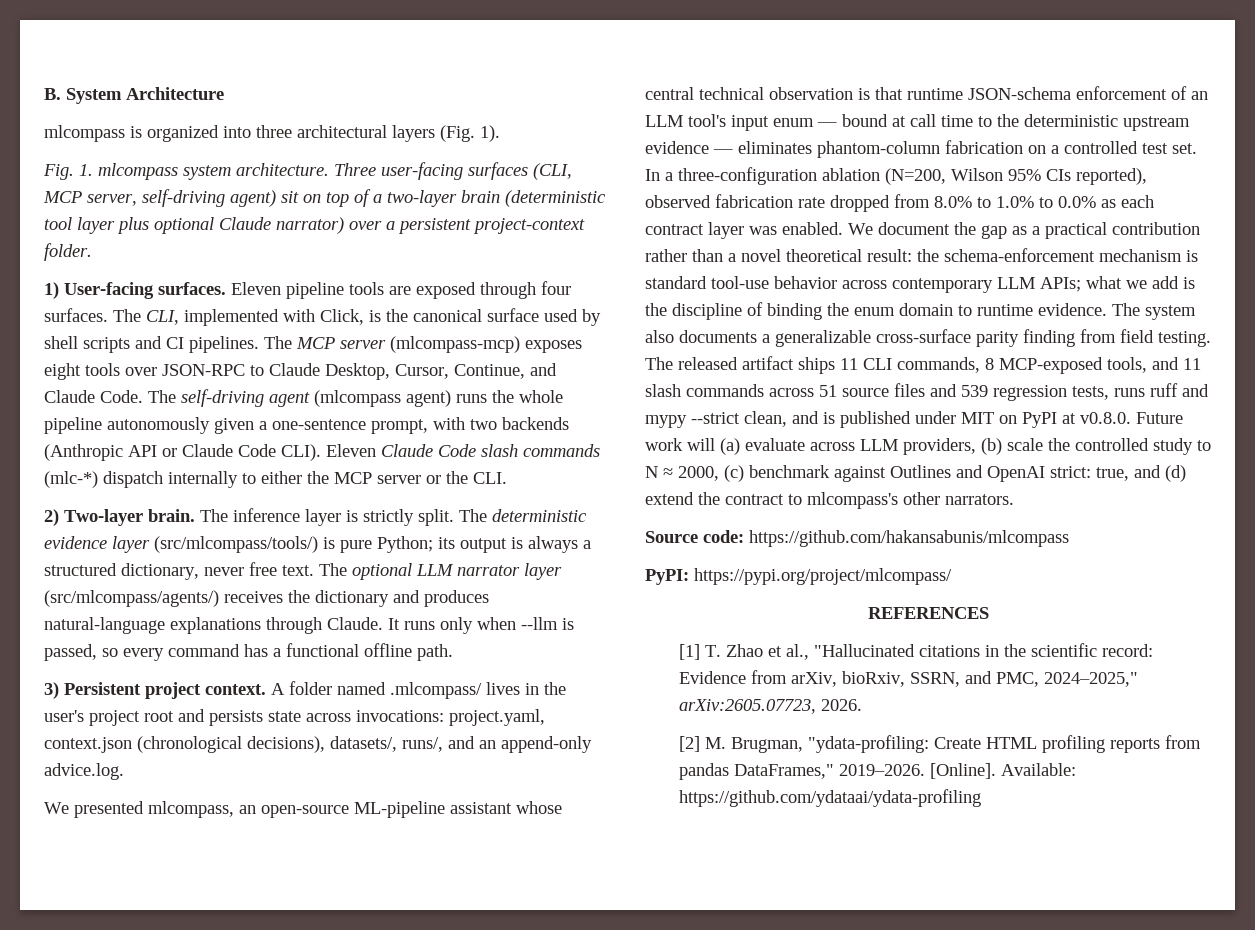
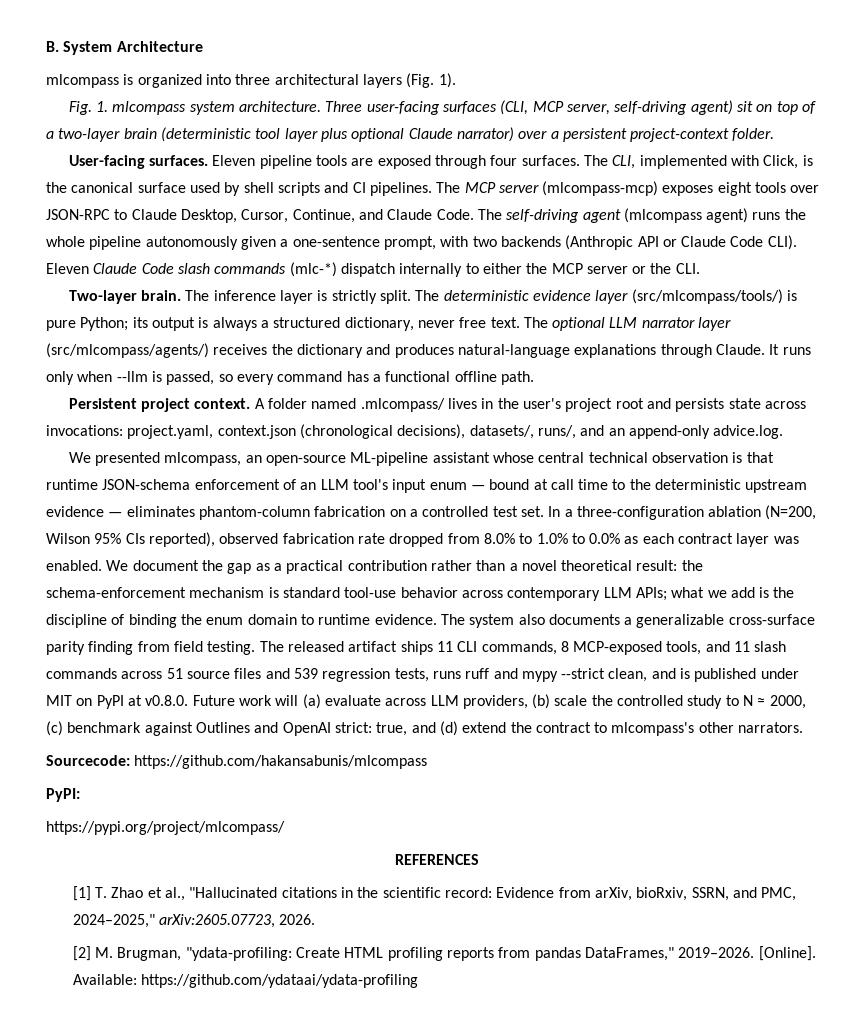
- 1) User-facing surfaces.
+ User-facing surfaces.
- 2) Two-layer brain.
+ Two-layer brain.
- 3) Persistent project context.
+ Persistent project context.
- Source code: https://github.com/hakansabunis/mlcompass
+ Sourcecode: https://github.com/hakansabunis/mlcompass
- PyPI: https://pypi.org/project/mlcompass/
+ PyPI:
+ https://pypi.org/project/mlcompass/

